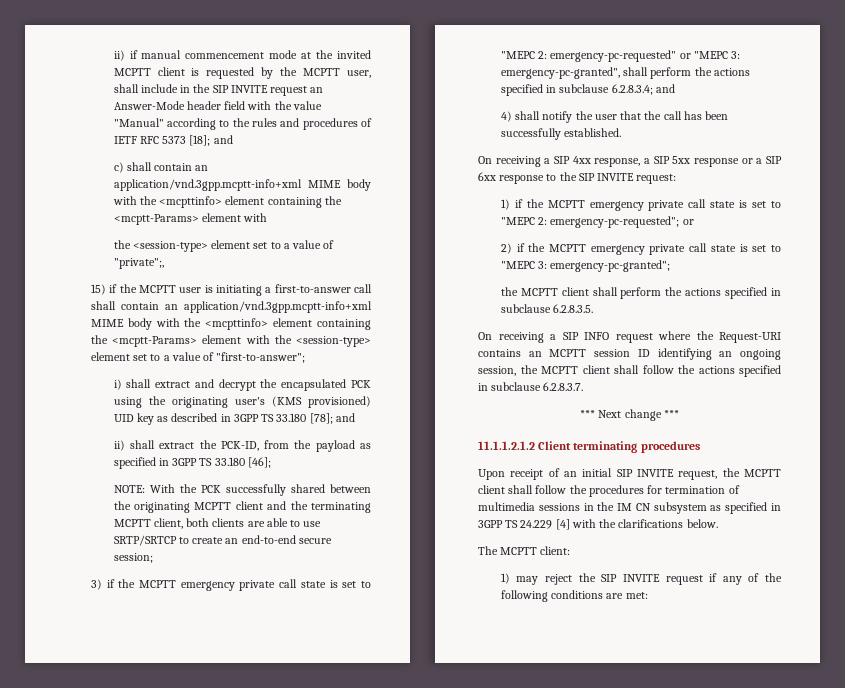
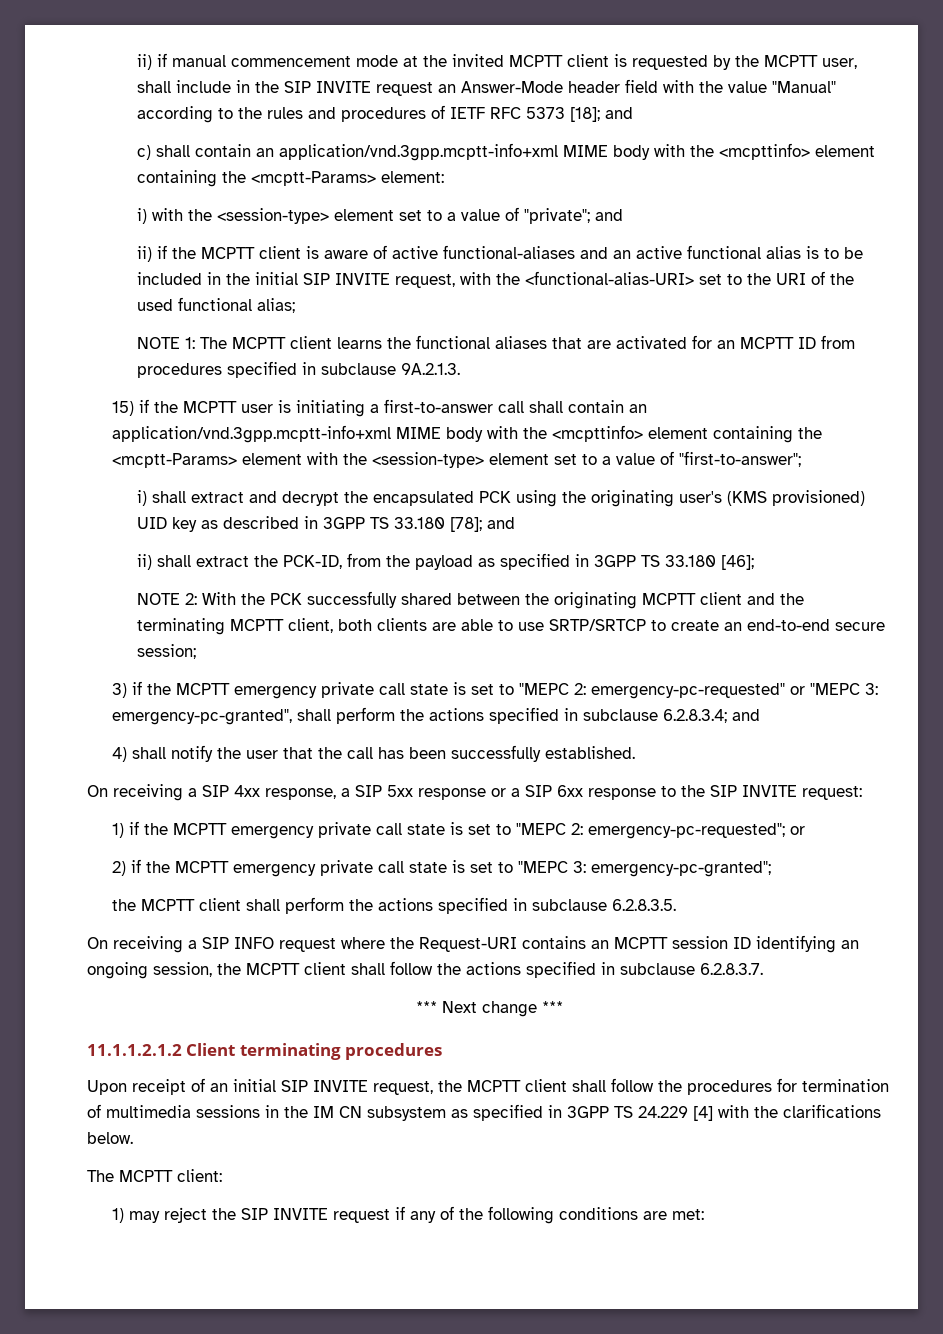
- c) shall contain an application/vnd.3gpp.mcptt-info+xml MIME body with the <mcpttinfo> element containing the <mcptt-Params> element with
- the <session-type> element set to a value of "private";,
+ c) shall contain an application/vnd.3gpp.mcptt-info+xml MIME body with the <mcpttinfo> element containing the <mcptt-Params> element:
+ i) with the <session-type> element set to a value of "private"; and
+ ii) if the MCPTT client is aware of active functional-aliases and an active functional alias is to be included in the initial SIP INVITE request, with the <functional-alias-URI> set to the URI of the used functional alias;
+ NOTE 1: The MCPTT client learns the functional aliases that are activated for an MCPTT ID from procedures specified in subclause 9A.2.1.3.
- NOTE: With the PCK successfully shared between the originating MCPTT client and the terminating MCPTT client, both clients are able to use SRTP/SRTCP to create an end-to-end secure session;
+ NOTE 2: With the PCK successfully shared between the originating MCPTT client and the terminating MCPTT client, both clients are able to use SRTP/SRTCP to create an end-to-end secure session;

